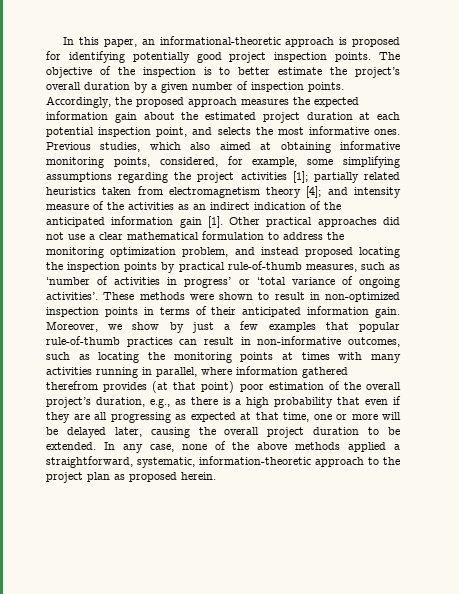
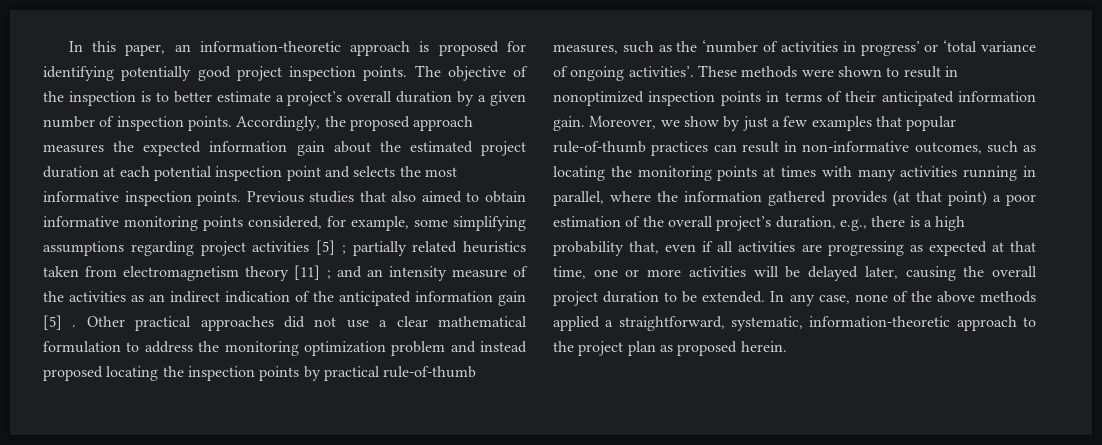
- In this paper, an informational-theoretic approach is proposed for identifying potentially good project inspection points.
+ In this paper, an information-theoretic approach is proposed for identifying potentially good project inspection points.
- The objective of the inspection is to better estimate the project’s overall duration by a given number of inspection points.
+ The objective of the inspection is to better estimate a project’s overall duration by a given number of inspection points.
- Accordingly, the proposed approach measures the expected information gain about the estimated project duration at each potential inspection point, and selects the most informative ones. Previous studies, which also aimed at obtaining informative monitoring points, considered, for example, some simplifying assumptions regarding the project activities [1]; partially related heuristics taken from electromagnetism theory [4]; and intensity measure of the activities as an indirect indication of the anticipated information gain [1].
+ Accordingly, the proposed approach measures the expected information gain about the estimated project duration at each potential inspection point and selects the most informative inspection points. Previous studies that also aimed to obtain informative monitoring points considered, for example, some simplifying assumptions regarding project activities [5] ; partially related heuristics taken from electromagnetism theory [11] ; and an intensity measure of the activities as an indirect indication of the anticipated information gain [5] .
- Other practical approaches did not use a clear mathematical formulation to address the monitoring optimization problem, and instead proposed locating the inspection points by practical rule-of-thumb measures, such as ‘number of activities in progress’ or ‘total variance of ongoing activities’.
+ Other practical approaches did not use a clear mathematical formulation to address the monitoring optimization problem and instead proposed locating the inspection points by practical rule-of-thumb measures, such as the ‘number of activities in progress’ or ‘total variance of ongoing activities’.
- These methods were shown to result in non-optimized inspection points in terms of their anticipated information gain.
+ These methods were shown to result in nonoptimized inspection points in terms of their anticipated information gain.
- Moreover, we show by just a few examples that popular rule-of-thumb practices can result in non-informative outcomes, such as locating the monitoring points at times with many activities running in parallel, where information gathered therefrom provides (at that point) poor estimation of the overall project’s duration, e.g., as there is a high probability that even if they are all progressing as expected at that time, one or more will be delayed later, causing the overall project duration to be extended.
+ Moreover, we show by just a few examples that popular rule-of-thumb practices can result in non-informative outcomes, such as locating the monitoring points at times with many activities running in parallel, where the information gathered provides (at that point) a poor estimation of the overall project’s duration, e.g., there is a high probability that, even if all activities are progressing as expected at that time, one or more activities will be delayed later, causing the overall project duration to be extended.

